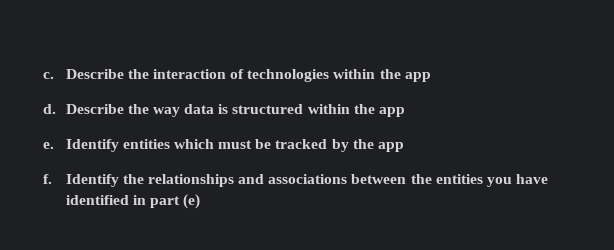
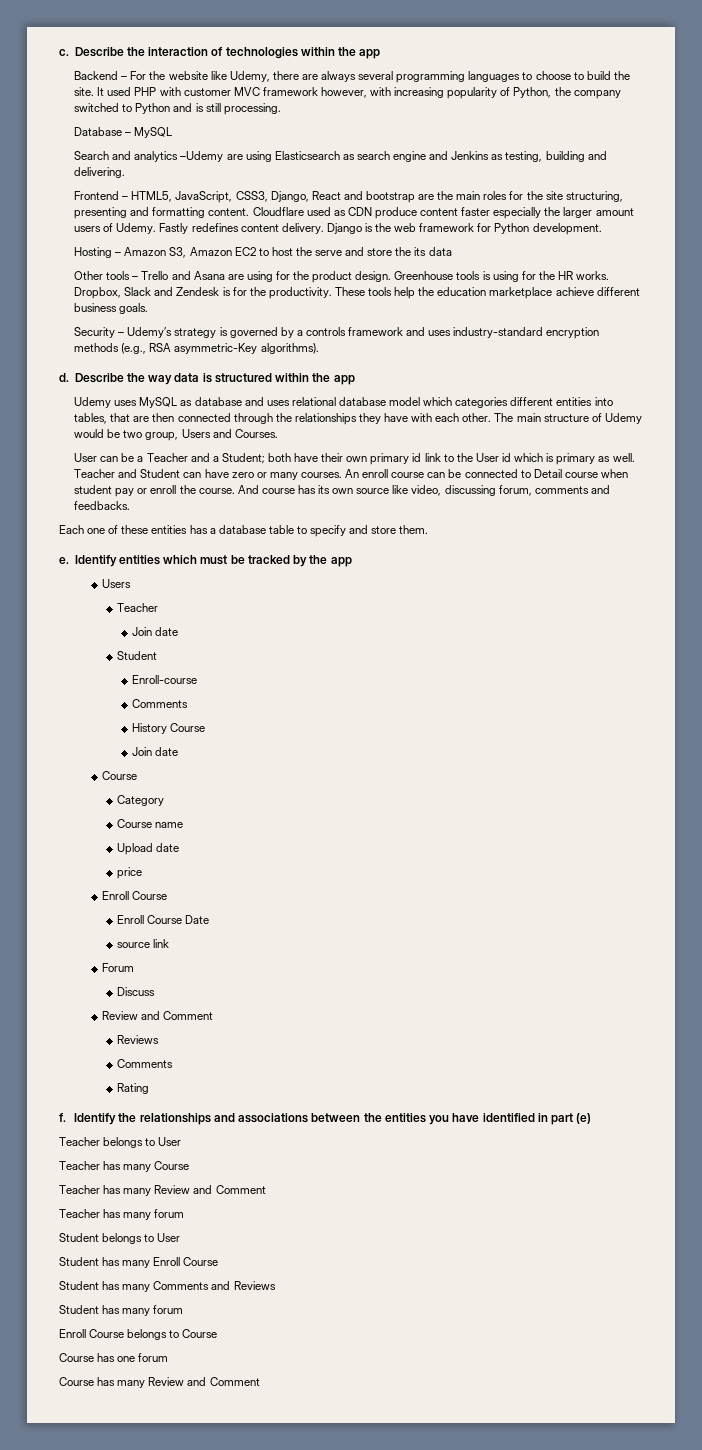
+ Backend – For the website like Udemy, there are always several programming languages to choose to build the site. It used PHP with customer MVC framework however, with increasing popularity of Python, the company switched to Python and is still processing.
+ Database – MySQL
+ Search and analytics –Udemy are using Elasticsearch as search engine and Jenkins as testing, building and delivering.
+ Frontend – HTML5, JavaScript, CSS3, Django, React and bootstrap are the main roles for the site structuring, presenting and formatting content. Cloudflare used as CDN produce content faster especially the larger amount users of Udemy. Fastly redefines content delivery. Django is the web framework for Python development.
+ Hosting – Amazon S3, Amazon EC2 to host the serve and store the its data
+ Other tools – Trello and Asana are using for the product design. Greenhouse tools is using for the HR works. Dropbox, Slack and Zendesk is for the productivity. These tools help the education marketplace achieve different business goals.
+ Security – Udemy’s strategy is governed by a controls framework and uses industry-standard encryption methods (e.g., RSA asymmetric-Key algorithms).
+ Udemy uses MySQL as database and uses relational database model which categories different entities into tables, that are then connected through the relationships they have with each other. The main structure of Udemy would be two group, Users and Courses.
+ User can be a Teacher and a Student; both have their own primary id link to the User id which is primary as well. Teacher and Student can have zero or many courses. An enroll course can be connected to Detail course when student pay or enroll the course. And course has its own source like video, discussing forum, comments and feedbacks.
+ Each one of these entities has a database table to specify and store them.
  Identify entities which must be tracked by the app
+ Users
+ Teacher
+ Join date
+ Student
+ Enroll-course
+ Comments
+ History Course
+ Join date
+ Course
+ Category
+ Course name
+ Upload date
+ price
+ Enroll Course
+ Enroll Course Date
+ source link
+ Forum
+ Discuss
+ Review and Comment
+ Reviews
+ Comments
+ Rating
+ Teacher belongs to User
+ Teacher has many Course
+ Teacher has many Review and Comment
+ Teacher has many forum
+ Student belongs to User
+ Student has many Enroll Course
+ Student has many Comments and Reviews
+ Student has many forum
+ Enroll Course belongs to Course
+ Course has one forum
+ Course has many Review and Comment

